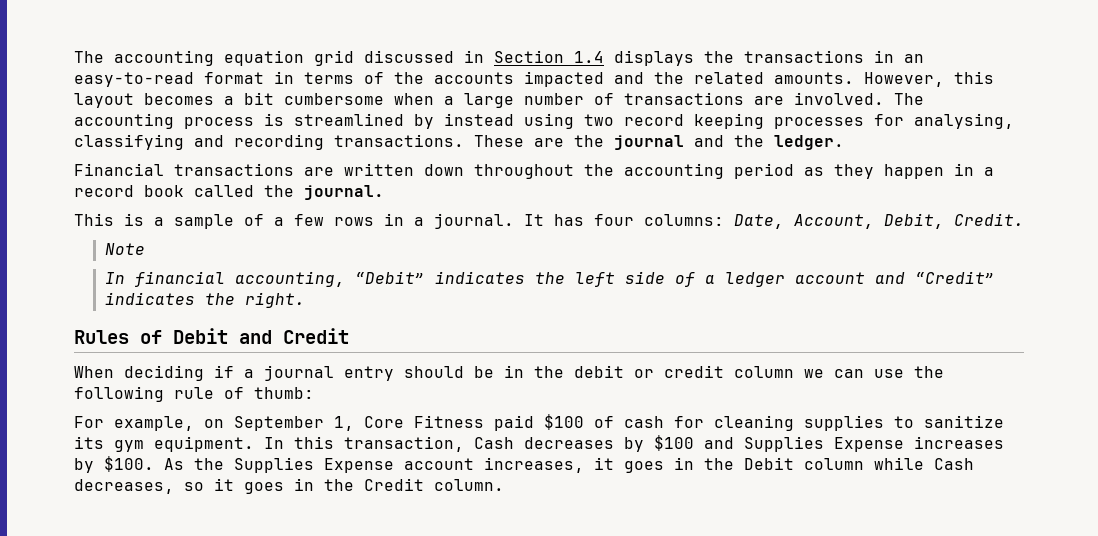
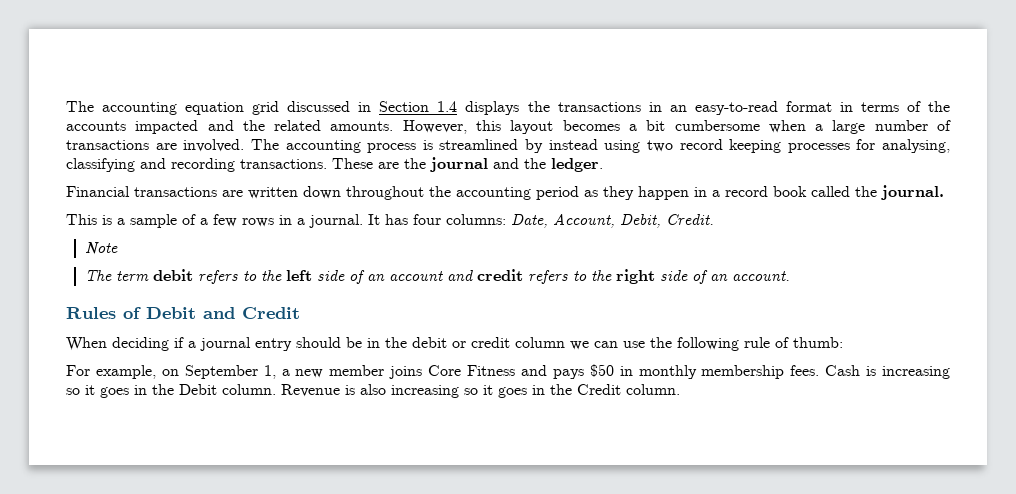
- In financial accounting, “Debit” indicates the left side of a ledger account and “Credit” indicates the right.
+ The term debit refers to the left side of an account and credit refers to the right side of an account.
- For example, on September 1, Core Fitness paid $100 of cash for cleaning supplies to sanitize its gym equipment. In this transaction, Cash decreases by $100 and Supplies Expense increases by $100. As the Supplies Expense account increases, it goes in the Debit column while Cash decreases, so it goes in the Credit column.
+ For example, on September 1, a new member joins Core Fitness and pays $50 in monthly membership fees. Cash is increasing so it goes in the Debit column. Revenue is also increasing so it goes in the Credit column.

